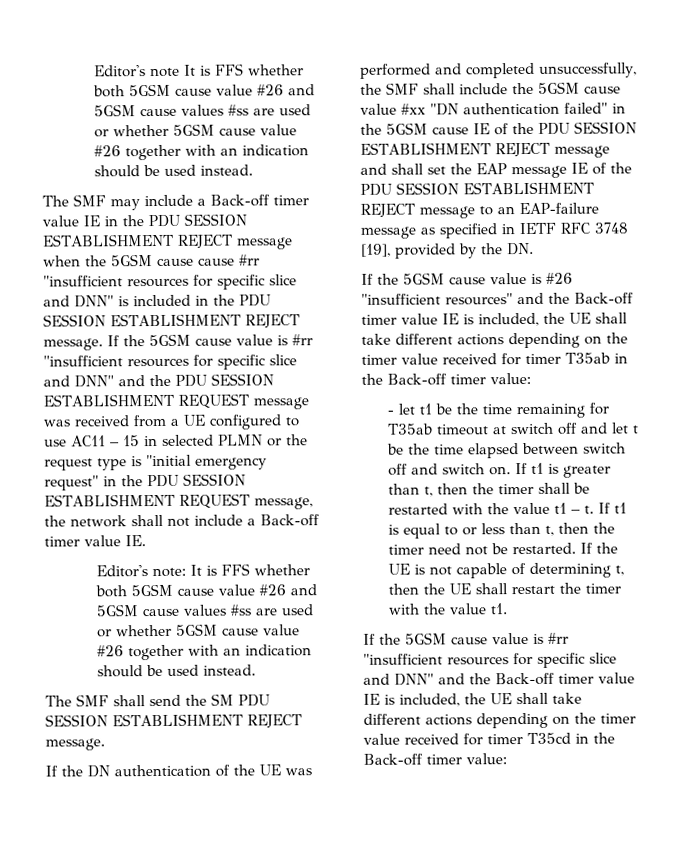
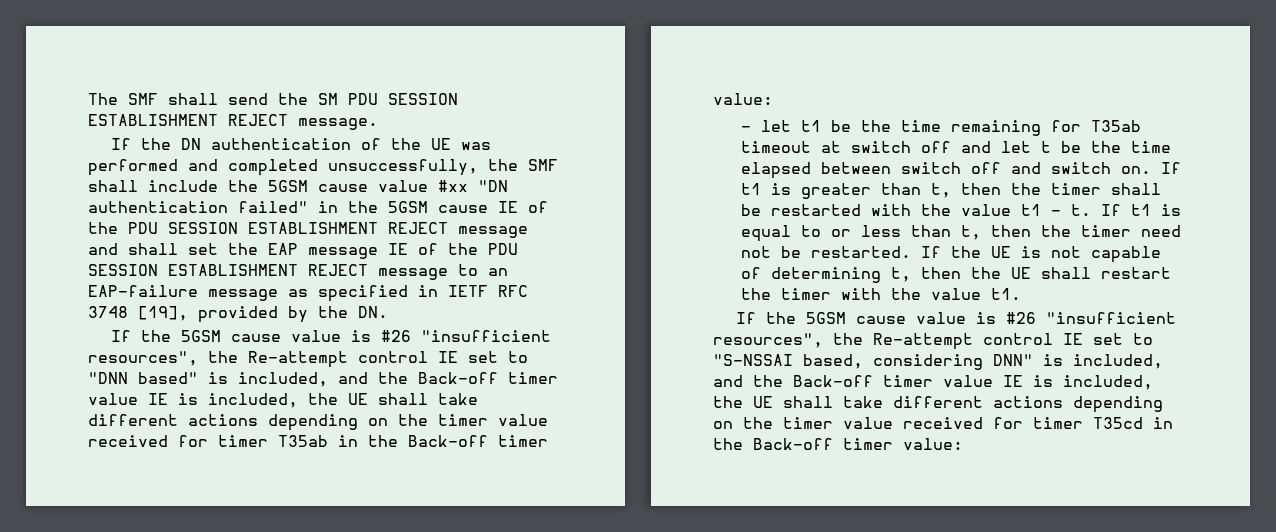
- Editor's note It is FFS whether both 5GSM cause value #26 and 5GSM cause values #ss are used or whether 5GSM cause value #26 together with an indication should be used instead.
- The SMF may include a Back-off timer value IE in the PDU SESSION ESTABLISHMENT REJECT message when the 5GSM cause cause #rr "insufficient resources for specific slice and DNN" is included in the PDU SESSION ESTABLISHMENT REJECT message. If the 5GSM cause value is #rr "insufficient resources for specific slice and DNN" and the PDU SESSION ESTABLISHMENT REQUEST message was received from a UE configured to use AC11 – 15 in selected PLMN or the request type is "initial emergency request" in the PDU SESSION ESTABLISHMENT REQUEST message, the network shall not include a Back-off timer value IE.
- Editor's note: It is FFS whether both 5GSM cause value #26 and 5GSM cause values #ss are used or whether 5GSM cause value #26 together with an indication should be used instead.
- If the 5GSM cause value is #26 "insufficient resources" and the Back-off timer value IE is included, the UE shall take different actions depending on the timer value received for timer T35ab in the Back-off timer value:
+ If the 5GSM cause value is #26 "insufficient resources", the Re-attempt control IE set to "DNN based" is included, and the Back-off timer value IE is included, the UE shall take different actions depending on the timer value received for timer T35ab in the Back-off timer value:
- If the 5GSM cause value is #rr "insufficient resources for specific slice and DNN" and the Back-off timer value IE is included, the UE shall take different actions depending on the timer value received for timer T35cd in the Back-off timer value:
+ If the 5GSM cause value is #26 "insufficient resources", the Re-attempt control IE set to "S-NSSAI based, considering DNN" is included, and the Back-off timer value IE is included, the UE shall take different actions depending on the timer value received for timer T35cd in the Back-off timer value:

